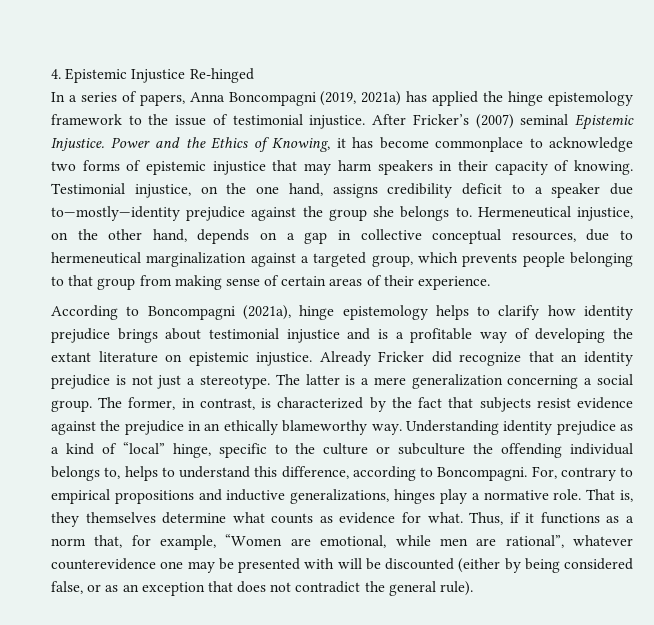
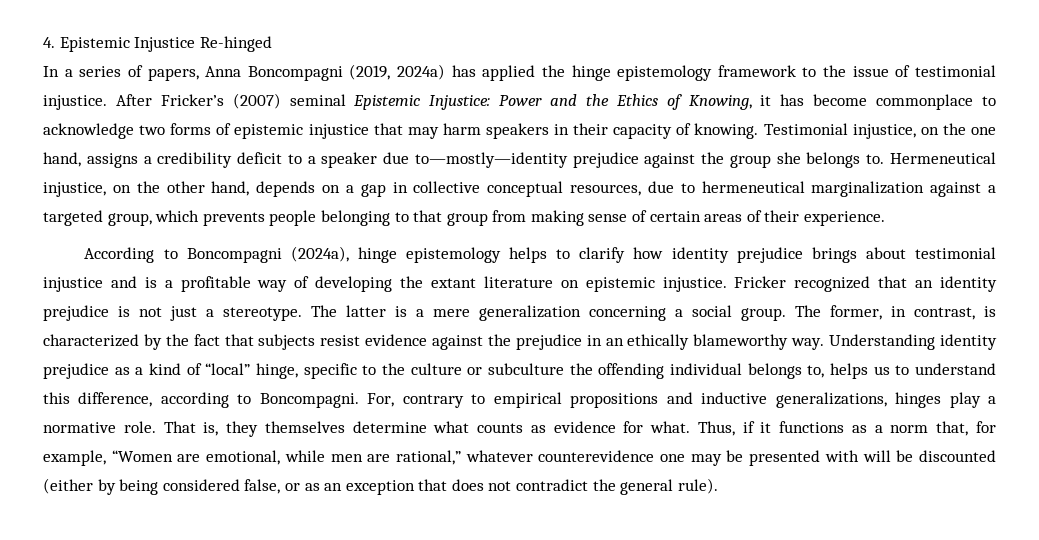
- In a series of papers, Anna Boncompagni (2019, 2021a) has applied the hinge epistemology framework to the issue of testimonial injustice.
+ In a series of papers, Anna Boncompagni (2019, 2024a) has applied the hinge epistemology framework to the issue of testimonial injustice.
- After Fricker’s (2007) seminal Epistemic Injustice. Power and the Ethics of Knowing, it has become commonplace to acknowledge two forms of epistemic injustice that may harm speakers in their capacity of knowing.
+ After Fricker’s (2007) seminal Epistemic Injustice: Power and the Ethics of Knowing, it has become commonplace to acknowledge two forms of epistemic injustice that may harm speakers in their capacity of knowing.
- Testimonial injustice, on the one hand, assigns credibility deficit to a speaker due to—mostly—identity prejudice against the group she belongs to.
+ Testimonial injustice, on the one hand, assigns a credibility deficit to a speaker due to—mostly—identity prejudice against the group she belongs to.
- According to Boncompagni (2021a), hinge epistemology helps to clarify how identity prejudice brings about testimonial injustice and is a profitable way of developing the extant literature on epistemic injustice.
+ According to Boncompagni (2024a), hinge epistemology helps to clarify how identity prejudice brings about testimonial injustice and is a profitable way of developing the extant literature on epistemic injustice.
- Already Fricker did recognize that an identity prejudice is not just a stereotype.
+ Fricker recognized that an identity prejudice is not just a stereotype.
- Understanding identity prejudice as a kind of “local” hinge, specific to the culture or subculture the offending individual belongs to, helps to understand this difference, according to Boncompagni.
+ Understanding identity prejudice as a kind of “local” hinge, specific to the culture or subculture the offending individual belongs to, helps us to understand this difference, according to Boncompagni.
- Thus, if it functions as a norm that, for example, “Women are emotional, while men are rational”, whatever counterevidence one may be presented with will be discounted (either by being considered false, or as an exception that does not contradict the general rule).
+ Thus, if it functions as a norm that, for example, “Women are emotional, while men are rational,” whatever counterevidence one may be presented with will be discounted (either by being considered false, or as an exception that does not contradict the general rule).

